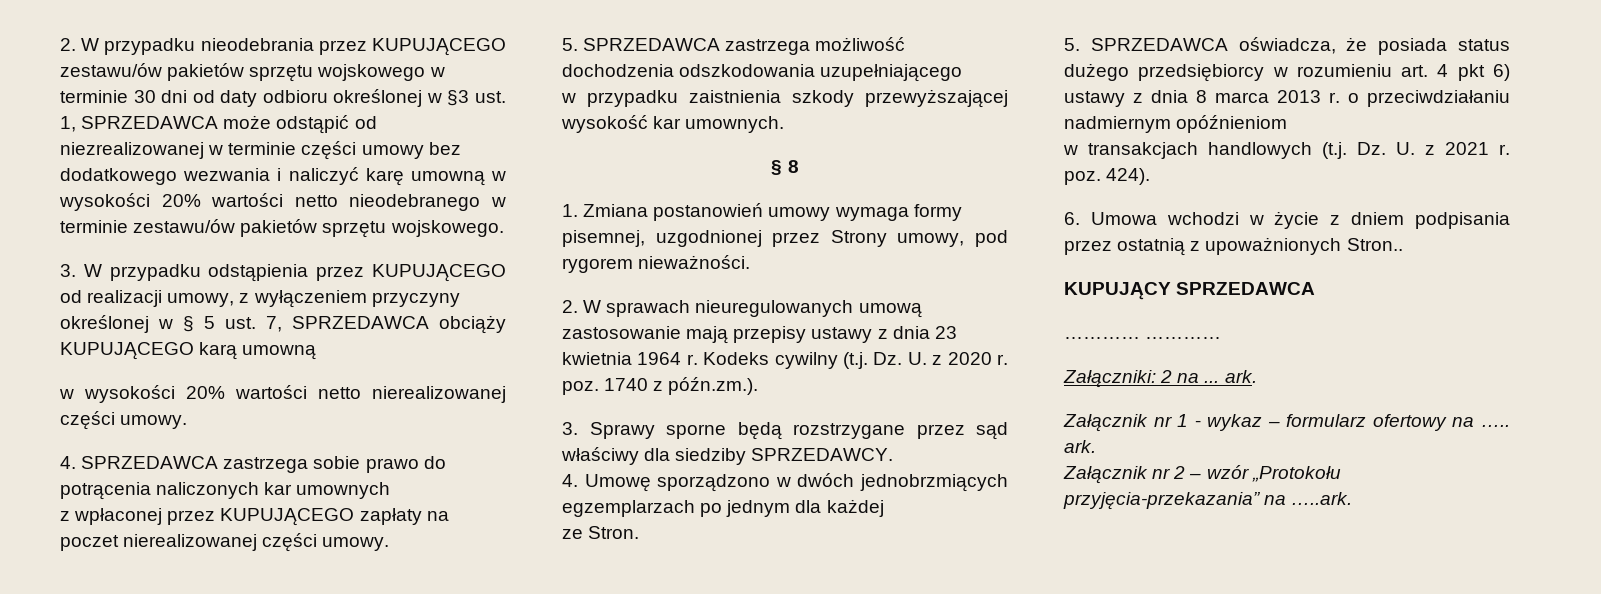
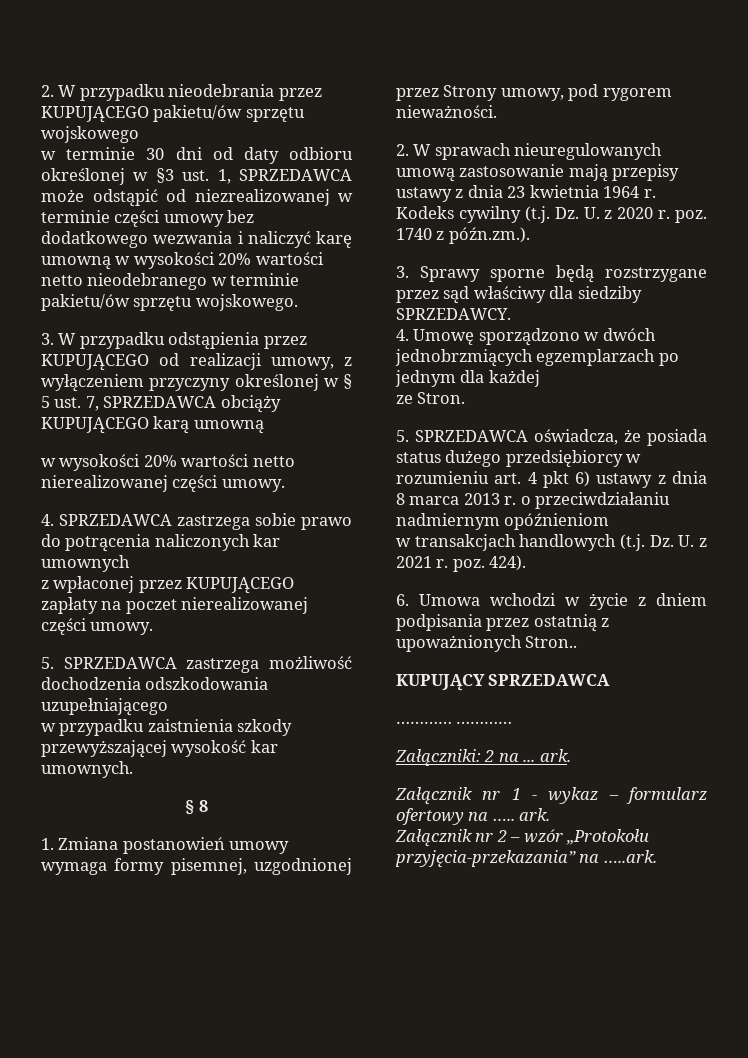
- 2. W przypadku nieodebrania przez KUPUJĄCEGO zestawu/ów pakietów sprzętu wojskowego w terminie 30 dni od daty odbioru określonej w §3 ust. 1, SPRZEDAWCA może odstąpić od niezrealizowanej w terminie części umowy bez dodatkowego wezwania i naliczyć karę umowną w wysokości 20% wartości netto nieodebranego w terminie zestawu/ów pakietów sprzętu wojskowego.
+ 2. W przypadku nieodebrania przez KUPUJĄCEGO pakietu/ów sprzętu wojskowego
+ w terminie 30 dni od daty odbioru określonej w §3 ust. 1, SPRZEDAWCA może odstąpić od niezrealizowanej w terminie części umowy bez dodatkowego wezwania i naliczyć karę umowną w wysokości 20% wartości netto nieodebranego w terminie pakietu/ów sprzętu wojskowego.

